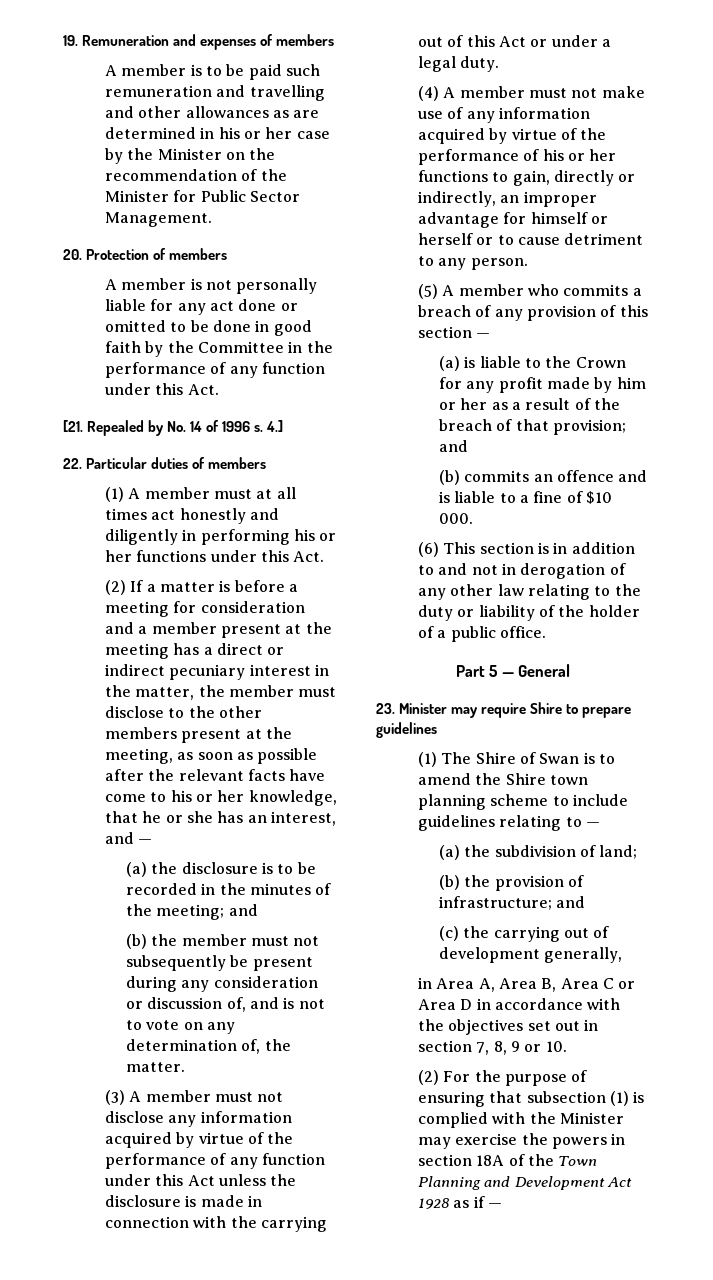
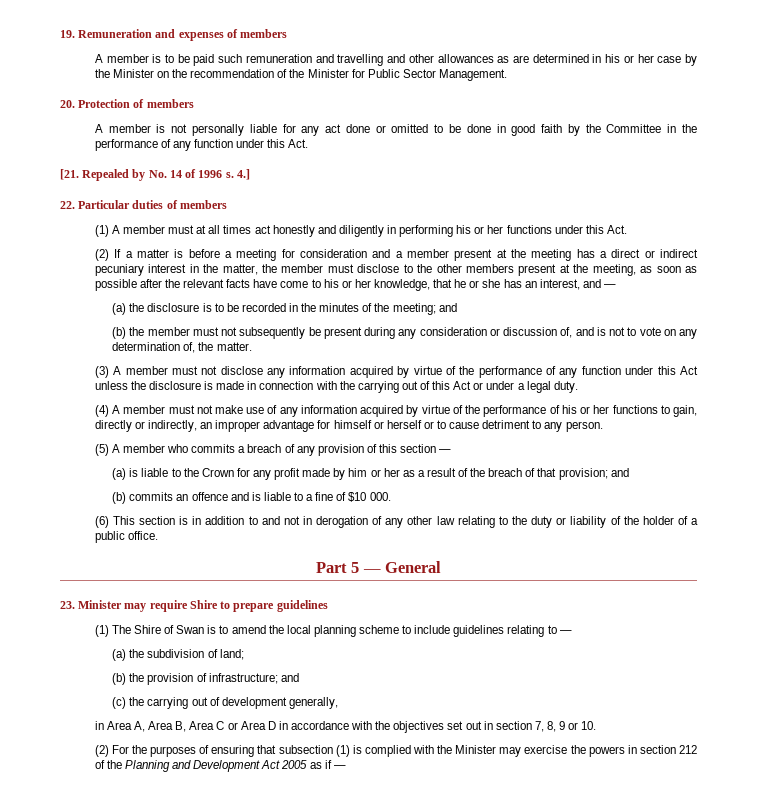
- (1) The Shire of Swan is to amend the Shire town planning scheme to include guidelines relating to —
+ (1) The Shire of Swan is to amend the local planning scheme to include guidelines relating to —
- (2) For the purpose of ensuring that subsection (1) is complied with the Minister may exercise the powers in section 18A of the Town Planning and Development Act 1928 as if —
+ (2) For the purposes of ensuring that subsection (1) is complied with the Minister may exercise the powers in section 212 of the Planning and Development Act 2005 as if —

